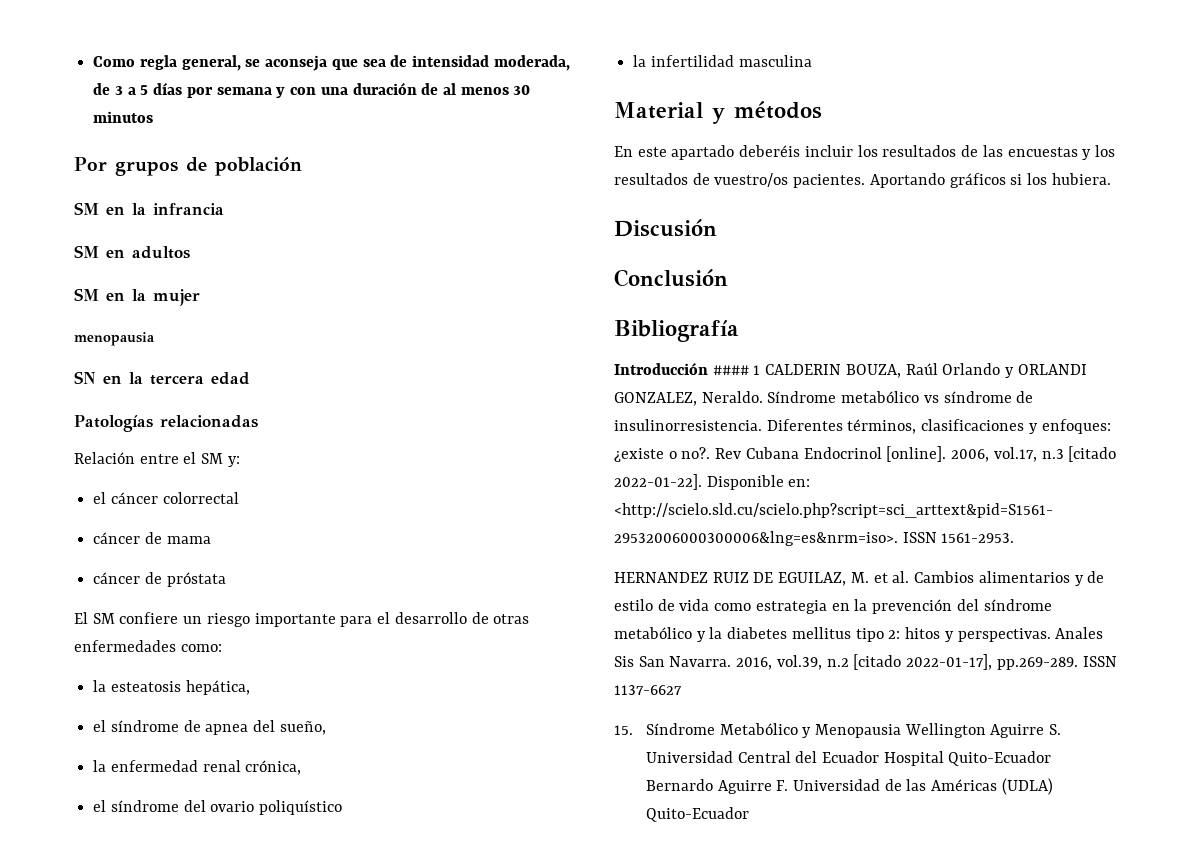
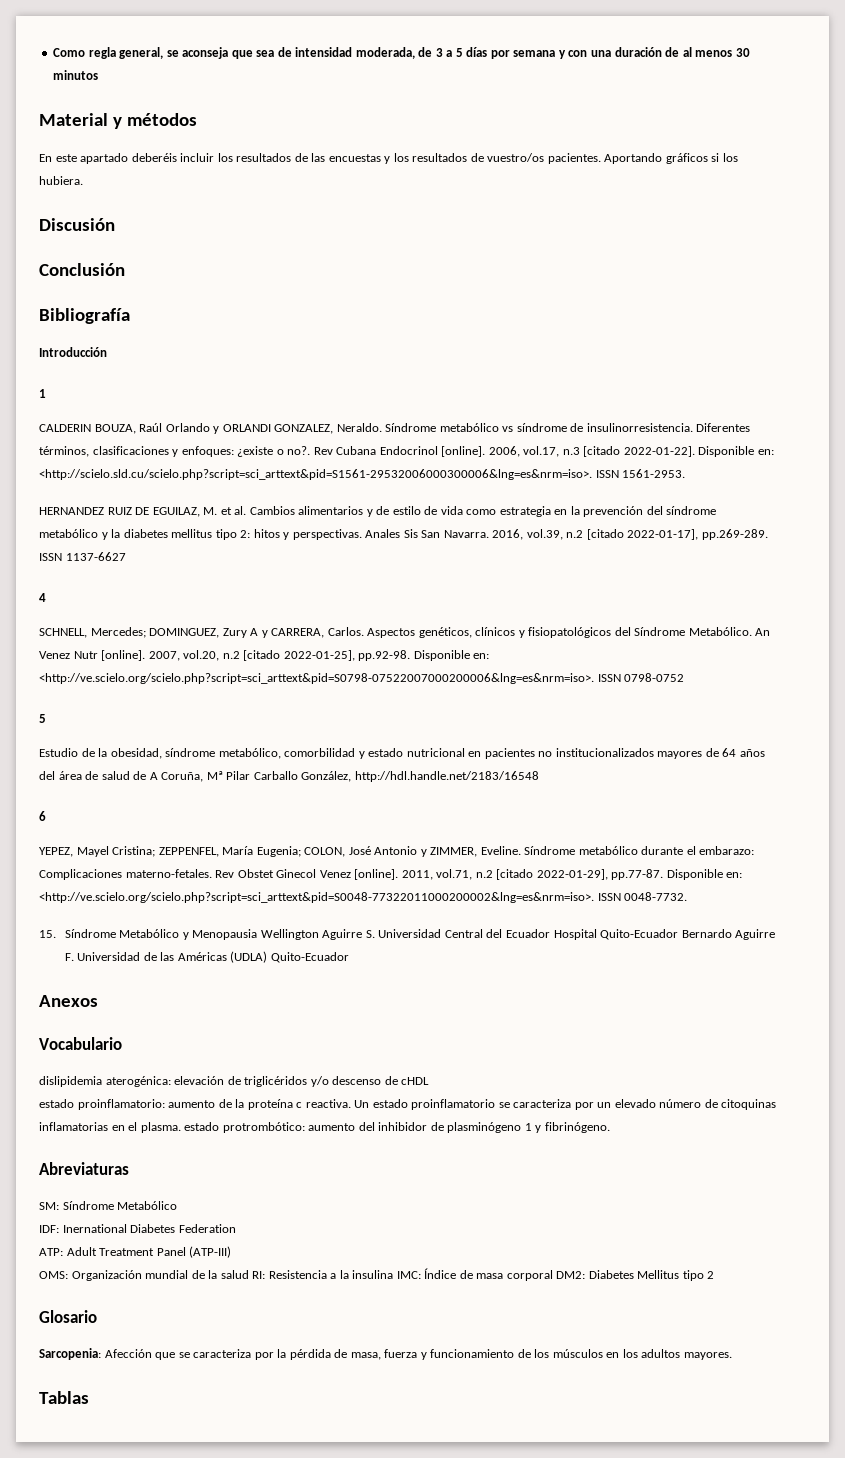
- Por grupos de población
- SM en la infrancia
- SM en adultos
- SM en la mujer
- menopausia
- SN en la tercera edad
- Patologías relacionadas
- Relación entre el SM y:
- el cáncer colorrectal
- cáncer de mama
- cáncer de próstata
- El SM confiere un riesgo importante para el desarrollo de otras enfermedades como:
- la esteatosis hepática,
- el síndrome de apnea del sueño,
- la enfermedad renal crónica,
- el síndrome del ovario poliquístico
- la infertilidad masculina
- Introducción #### 1 CALDERIN BOUZA, Raúl Orlando y ORLANDI GONZALEZ, Neraldo.
+ Introducción
+ 1
+ CALDERIN BOUZA, Raúl Orlando y ORLANDI GONZALEZ, Neraldo.
+ 4
+ SCHNELL, Mercedes; DOMINGUEZ, Zury A y CARRERA, Carlos. Aspectos genéticos, clínicos y fisiopatológicos del Síndrome Metabólico. An Venez Nutr [online]. 2007, vol.20, n.2 [citado 2022-01-25], pp.92-98. Disponible en: <http://ve.scielo.org/scielo.php?script=sci_arttext&pid=S0798-07522007000200006&lng=es&nrm=iso>. ISSN 0798-0752
+ 5
+ Estudio de la obesidad, síndrome metabólico, comorbilidad y estado nutricional en pacientes no institucionalizados mayores de 64 años del área de salud de A Coruña, Mª Pilar Carballo González, http://hdl.handle.net/2183/16548
+ 6
+ YEPEZ, Mayel Cristina; ZEPPENFEL, María Eugenia; COLON, José Antonio y ZIMMER, Eveline. Síndrome metabólico durante el embarazo: Complicaciones materno-fetales. Rev Obstet Ginecol Venez [online]. 2011, vol.71, n.2 [citado 2022-01-29], pp.77-87. Disponible en: <http://ve.scielo.org/scielo.php?script=sci_arttext&pid=S0048-77322011000200002&lng=es&nrm=iso>. ISSN 0048-7732.
+ Anexos
+ Vocabulario
+ dislipidemia aterogénica: elevación de triglicéridos y/o descenso de cHDL
+ estado proinflamatorio: aumento de la proteína c reactiva. Un estado proinflamatorio se caracteriza por un elevado número de citoquinas inflamatorias en el plasma. estado protrombótico: aumento del inhibidor de plasminógeno 1 y fibrinógeno.
+ Abreviaturas
+ SM: Síndrome Metabólico
+ IDF: Inernational Diabetes Federation
+ ATP: Adult Treatment Panel (ATP-III)
+ OMS: Organización mundial de la salud RI: Resistencia a la insulina IMC: Índice de masa corporal DM2: Diabetes Mellitus tipo 2
+ Glosario
+ Sarcopenia: Afección que se caracteriza por la pérdida de masa, fuerza y funcionamiento de los músculos en los adultos mayores.
+ Tablas

